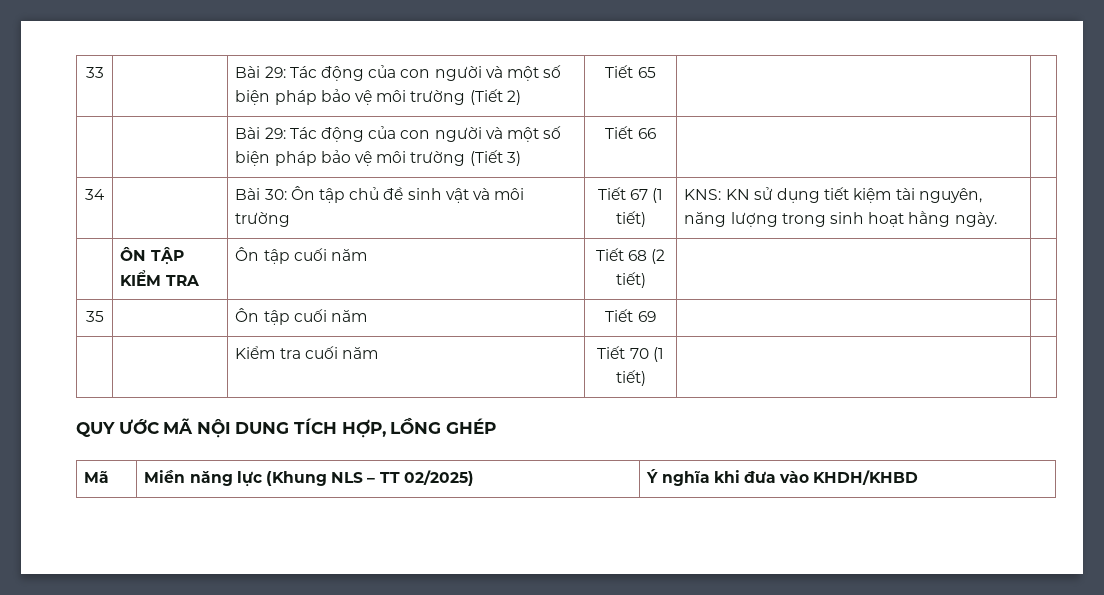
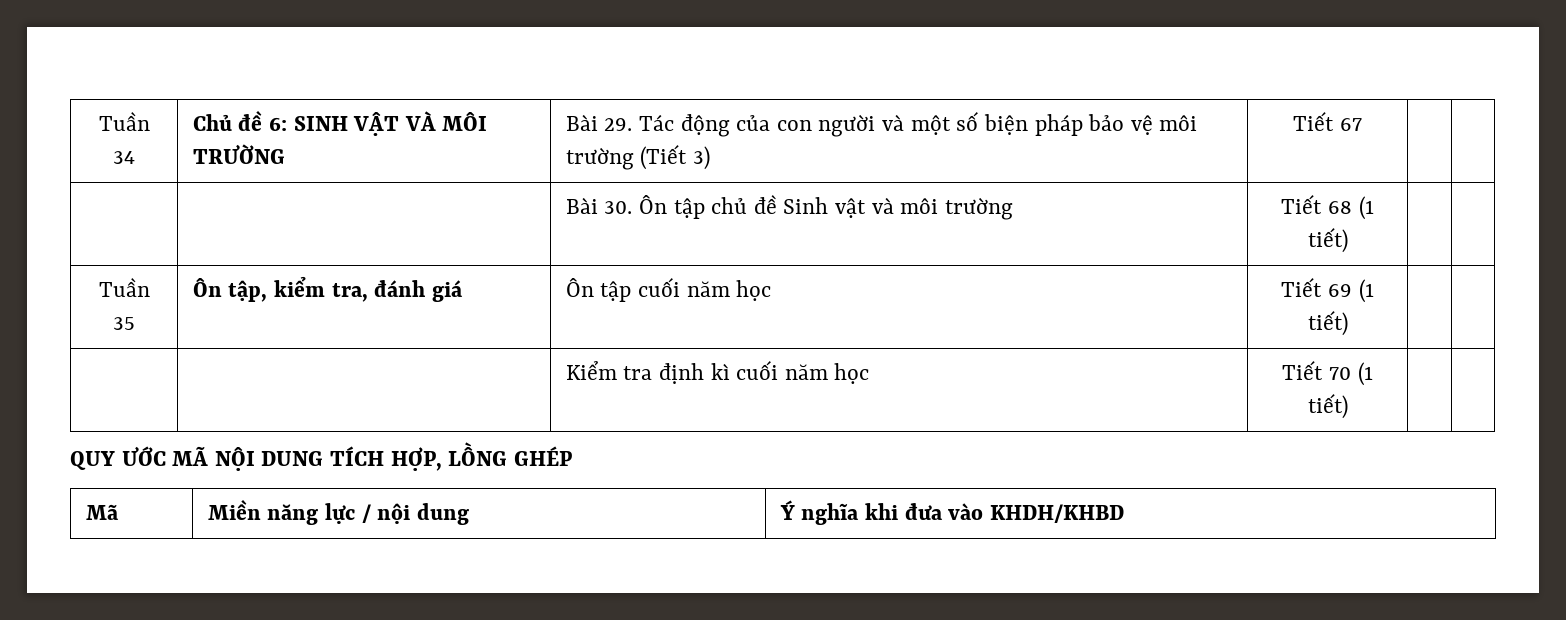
- 33 | | Bài 29: Tác động của con người và một số biện pháp bảo vệ môi trường (Tiết 2) | Tiết 65 | |
- | | Bài 29: Tác động của con người và một số biện pháp bảo vệ môi trường (Tiết 3) | Tiết 66 | |
- 34 | | Bài 30: Ôn tập chủ đề sinh vật và môi trường | Tiết 67 (1 tiết) | KNS: KN sử dụng tiết kiệm tài nguyên, năng lượng trong sinh hoạt hằng ngày. |
- | ÔN TẬP KIỂM TRA | Ôn tập cuối năm | Tiết 68 (2 tiết) | |
- 35 | | Ôn tập cuối năm | Tiết 69 | |
+ Tuần 34 | Chủ đề 6: SINH VẬT VÀ MÔI TRƯỜNG | Bài 29. Tác động của con người và một số biện pháp bảo vệ môi trường (Tiết 3) | Tiết 67 | |
+ | | Bài 30. Ôn tập chủ đề Sinh vật và môi trường | Tiết 68 (1 tiết) | |
+ Tuần 35 | Ôn tập, kiểm tra, đánh giá | Ôn tập cuối năm học | Tiết 69 (1 tiết) | |
- | | Kiểm tra cuối năm | Tiết 70 (1 tiết) | |
+ | | Kiểm tra định kì cuối năm học | Tiết 70 (1 tiết) | |
- Mã | Miền năng lực (Khung NLS – TT 02/2025) | Ý nghĩa khi đưa vào KHDH/KHBD
+ Mã | Miền năng lực / nội dung | Ý nghĩa khi đưa vào KHDH/KHBD

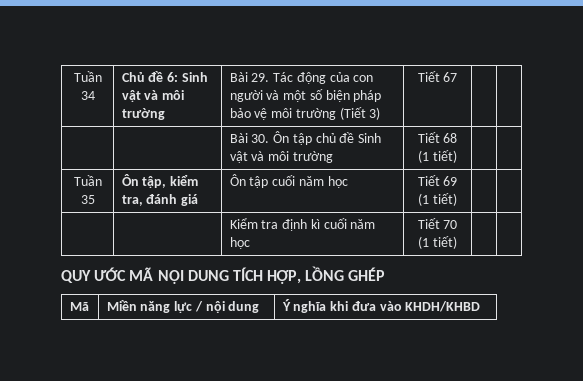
- Tuần 34 | Chủ đề 6: SINH VẬT VÀ MÔI TRƯỜNG | Bài 29. Tác động của con người và một số biện pháp bảo vệ môi trường (Tiết 3) | Tiết 67 | |
+ Tuần 34 | Chủ đề 6: Sinh vật và môi trường | Bài 29. Tác động của con người và một số biện pháp bảo vệ môi trường (Tiết 3) | Tiết 67 | |

